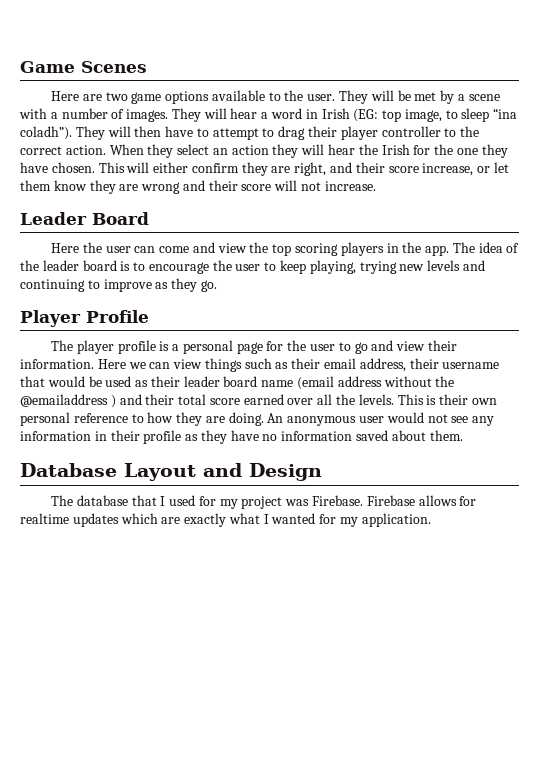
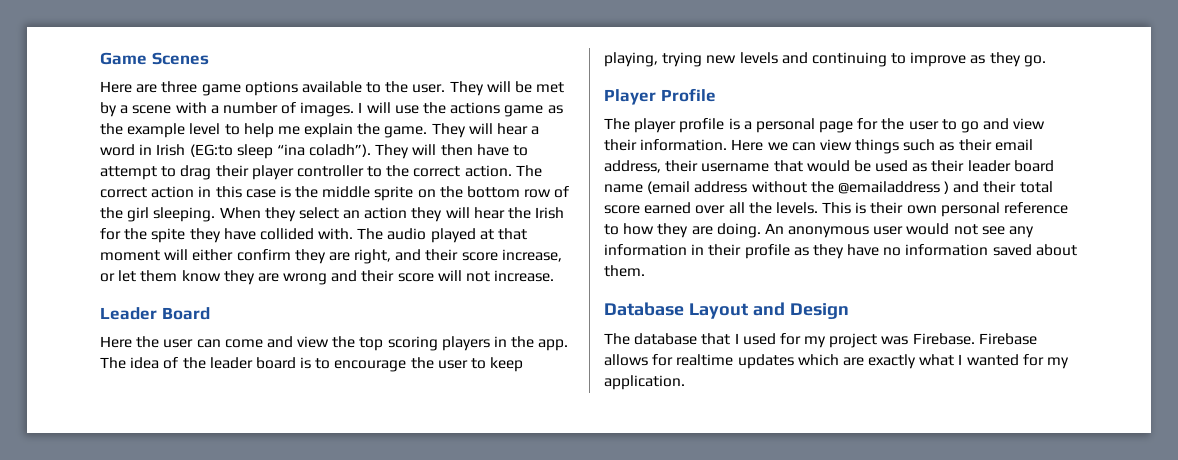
- Here are two game options available to the user.
+ Here are three game options available to the user.
+ I will use the actions game as the example level to help me explain the game.
- They will hear a word in Irish (EG: top image, to sleep “ina coladh”).
+ They will hear a word in Irish (EG:to sleep “ina coladh”).
+ The correct action in this case is the middle sprite on the bottom row of the girl sleeping.
- When they select an action they will hear the Irish for the one they have chosen. This will either confirm they are right, and their score increase, or let them know they are wrong and their score will not increase.
+ When they select an action they will hear the Irish for the spite they have collided with. The audio played at that moment will either confirm they are right, and their score increase, or let them know they are wrong and their score will not increase.

